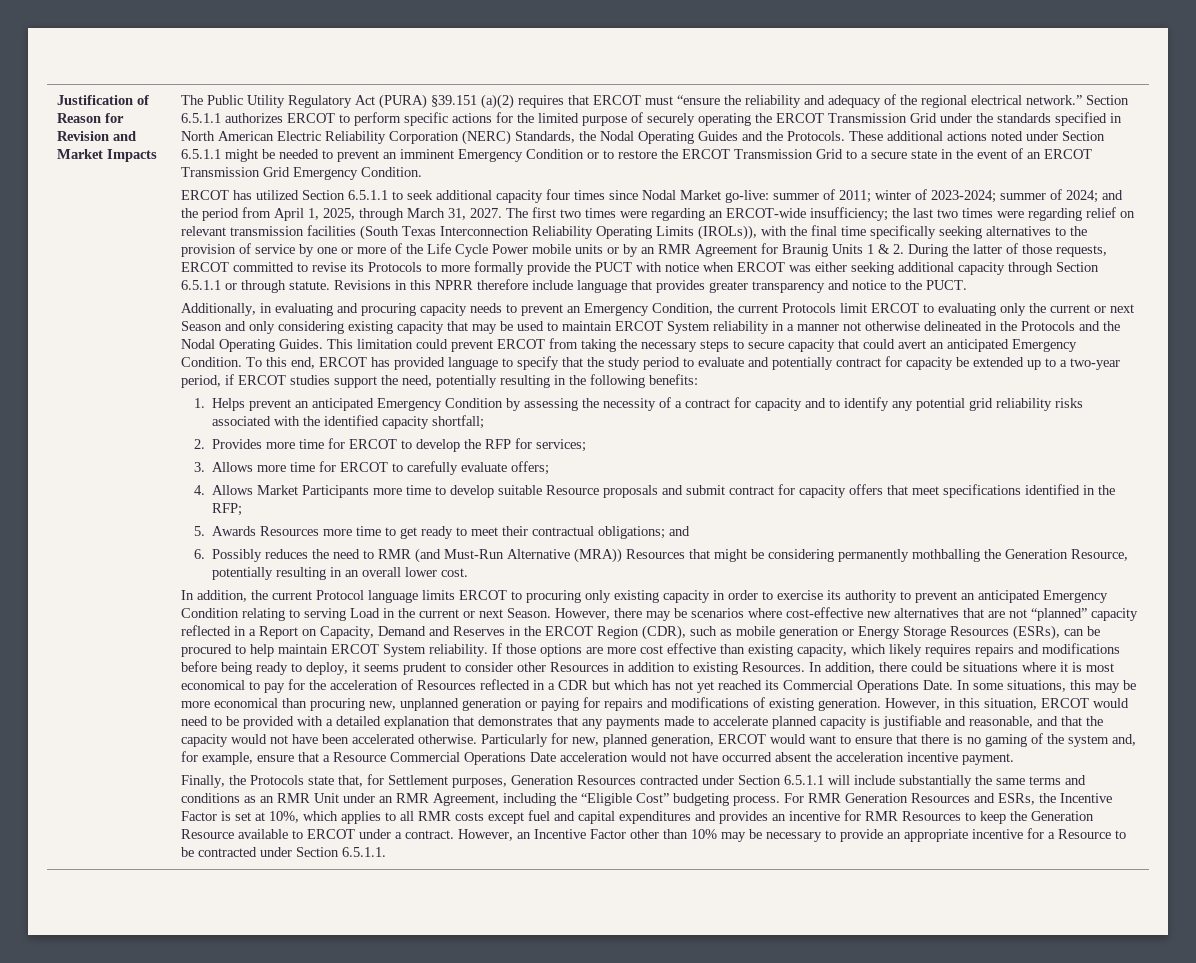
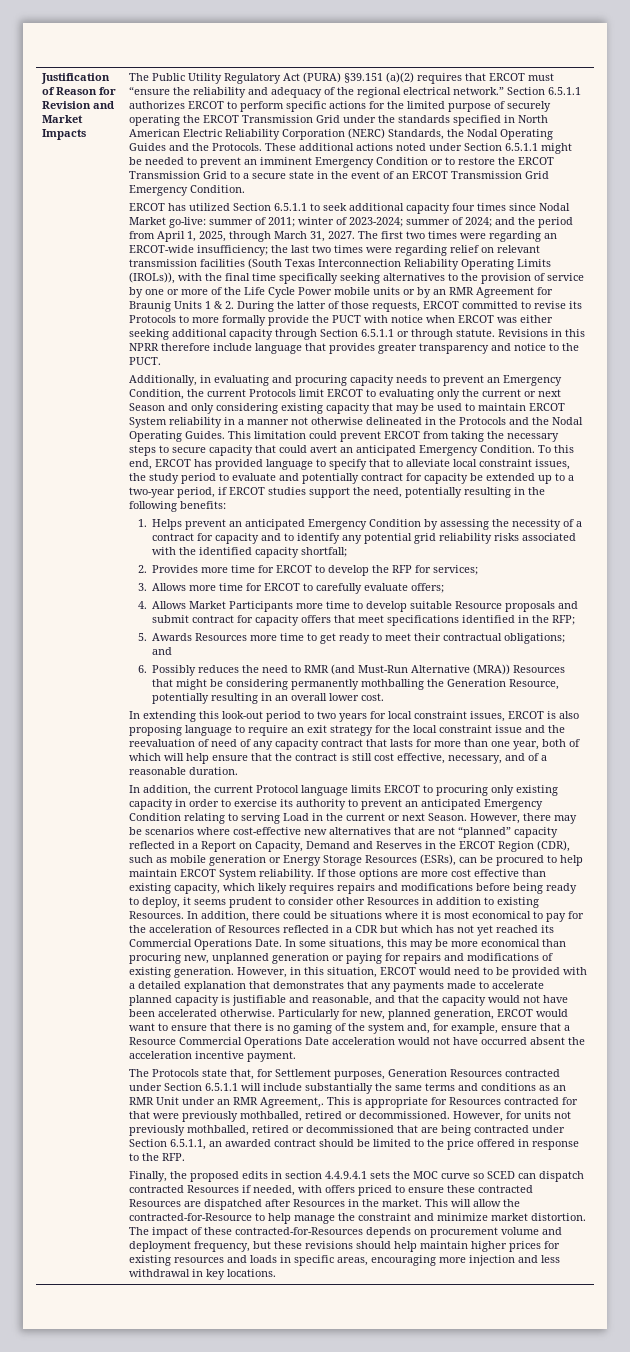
- To this end, ERCOT has provided language to specify that the study period to evaluate and potentially contract for capacity be extended up to a two-year period, if ERCOT studies support the need, potentially resulting in the following benefits:
+ To this end, ERCOT has provided language to specify that to alleviate local constraint issues, the study period to evaluate and potentially contract for capacity be extended up to a two-year period, if ERCOT studies support the need, potentially resulting in the following benefits:
+ In extending this look-out period to two years for local constraint issues, ERCOT is also proposing language to require an exit strategy for the local constraint issue and the reevaluation of need of any capacity contract that lasts for more than one year, both of which will help ensure that the contract is still cost effective, necessary, and of a reasonable duration.
- Finally, the Protocols state that, for Settlement purposes, Generation Resources contracted under Section 6.5.1.1 will include substantially the same terms and conditions as an RMR Unit under an RMR Agreement, including the “Eligible Cost” budgeting process. For RMR Generation Resources and ESRs, the Incentive Factor is set at 10%, which applies to all RMR costs except fuel and capital expenditures and provides an incentive for RMR Resources to keep the Generation Resource available to ERCOT under a contract. However, an Incentive Factor other than 10% may be necessary to provide an appropriate incentive for a Resource to be contracted under Section 6.5.1.1.
+ The Protocols state that, for Settlement purposes, Generation Resources contracted under Section 6.5.1.1 will include substantially the same terms and conditions as an RMR Unit under an RMR Agreement,. This is appropriate for Resources contracted for that were previously mothballed, retired or decommissioned. However, for units not previously mothballed, retired or decommissioned that are being contracted under Section 6.5.1.1, an awarded contract should be limited to the price offered in response to the RFP.
+ Finally, the proposed edits in section 4.4.9.4.1 sets the MOC curve so SCED can dispatch contracted Resources if needed, with offers priced to ensure these contracted Resources are dispatched after Resources in the market. This will allow the contracted-for-Resource to help manage the constraint and minimize market distortion. The impact of these contracted-for-Resources depends on procurement volume and deployment frequency, but these revisions should help maintain higher prices for existing resources and loads in specific areas, encouraging more injection and less withdrawal in key locations.

